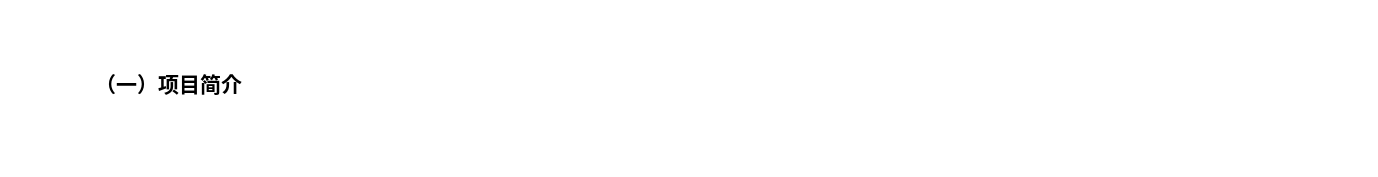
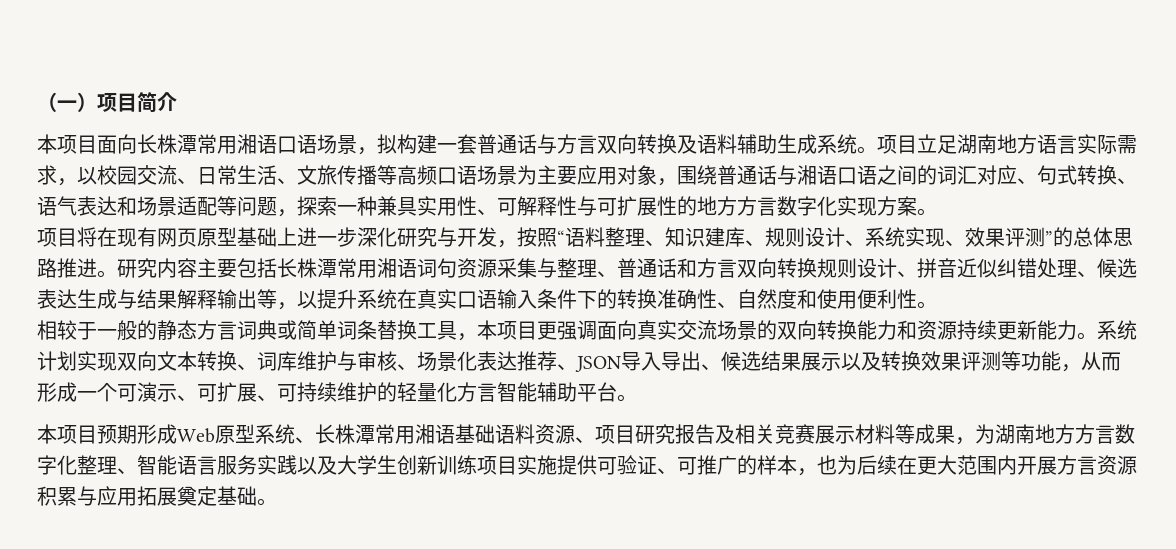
+ 本项目面向长株潭常用湘语口语场景，拟构建一套普通话与方言双向转换及语料辅助生成系统。项目立足湖南地方语言实际需求，以校园交流、日常生活、文旅传播等高频口语场景为主要应用对象，围绕普通话与湘语口语之间的词汇对应、句式转换、语气表达和场景适配等问题，探索一种兼具实用性、可解释性与可扩展性的地方方言数字化实现方案。
+ 项目将在现有网页原型基础上进一步深化研究与开发，按照“语料整理、知识建库、规则设计、系统实现、效果评测”的总体思路推进。研究内容主要包括长株潭常用湘语词句资源采集与整理、普通话和方言双向转换规则设计、拼音近似纠错处理、候选表达生成与结果解释输出等，以提升系统在真实口语输入条件下的转换准确性、自然度和使用便利性。
+ 相较于一般的静态方言词典或简单词条替换工具，本项目更强调面向真实交流场景的双向转换能力和资源持续更新能力。系统计划实现双向文本转换、词库维护与审核、场景化表达推荐、JSON导入导出、候选结果展示以及转换效果评测等功能，从而形成一个可演示、可扩展、可持续维护的轻量化方言智能辅助平台。
+ 本项目预期形成Web原型系统、长株潭常用湘语基础语料资源、项目研究报告及相关竞赛展示材料等成果，为湖南地方方言数字化整理、智能语言服务实践以及大学生创新训练项目实施提供可验证、可推广的样本，也为后续在更大范围内开展方言资源积累与应用拓展奠定基础。

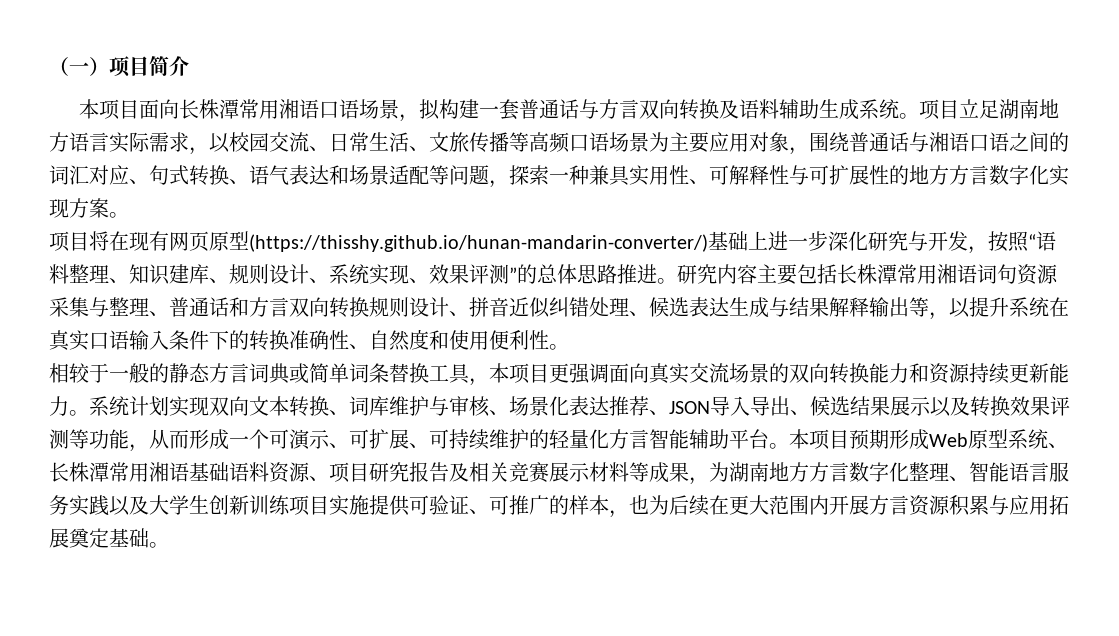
- 项目将在现有网页原型基础上进一步深化研究与开发，按照“语料整理、知识建库、规则设计、系统实现、效果评测”的总体思路推进。
+ 项目将在现有网页原型(https://thisshy.github.io/hunan-mandarin-converter/)基础上进一步深化研究与开发，按照“语料整理、知识建库、规则设计、系统实现、效果评测”的总体思路推进。
- 系统计划实现双向文本转换、词库维护与审核、场景化表达推荐、JSON导入导出、候选结果展示以及转换效果评测等功能，从而形成一个可演示、可扩展、可持续维护的轻量化方言智能辅助平台。
- 本项目预期形成Web原型系统、长株潭常用湘语基础语料资源、项目研究报告及相关竞赛展示材料等成果，为湖南地方方言数字化整理、智能语言服务实践以及大学生创新训练项目实施提供可验证、可推广的样本，也为后续在更大范围内开展方言资源积累与应用拓展奠定基础。
+ 系统计划实现双向文本转换、词库维护与审核、场景化表达推荐、JSON导入导出、候选结果展示以及转换效果评测等功能，从而形成一个可演示、可扩展、可持续维护的轻量化方言智能辅助平台。本项目预期形成Web原型系统、长株潭常用湘语基础语料资源、项目研究报告及相关竞赛展示材料等成果，为湖南地方方言数字化整理、智能语言服务实践以及大学生创新训练项目实施提供可验证、可推广的样本，也为后续在更大范围内开展方言资源积累与应用拓展奠定基础。

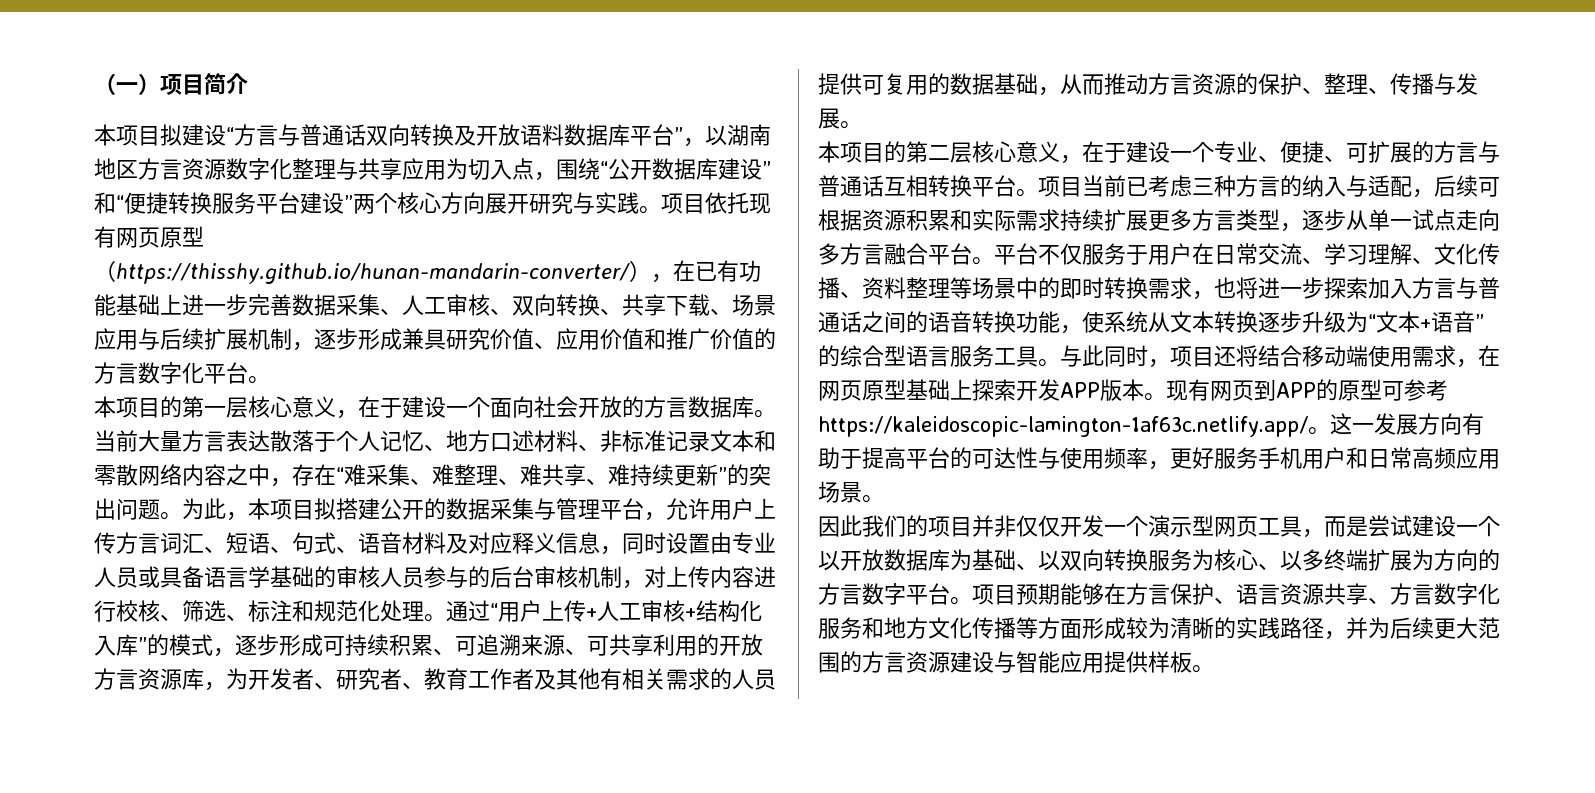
- 本项目面向长株潭常用湘语口语场景，拟构建一套普通话与方言双向转换及语料辅助生成系统。项目立足湖南地方语言实际需求，以校园交流、日常生活、文旅传播等高频口语场景为主要应用对象，围绕普通话与湘语口语之间的词汇对应、句式转换、语气表达和场景适配等问题，探索一种兼具实用性、可解释性与可扩展性的地方方言数字化实现方案。
- 项目将在现有网页原型(https://thisshy.github.io/hunan-mandarin-converter/)基础上进一步深化研究与开发，按照“语料整理、知识建库、规则设计、系统实现、效果评测”的总体思路推进。研究内容主要包括长株潭常用湘语词句资源采集与整理、普通话和方言双向转换规则设计、拼音近似纠错处理、候选表达生成与结果解释输出等，以提升系统在真实口语输入条件下的转换准确性、自然度和使用便利性。
- 相较于一般的静态方言词典或简单词条替换工具，本项目更强调面向真实交流场景的双向转换能力和资源持续更新能力。系统计划实现双向文本转换、词库维护与审核、场景化表达推荐、JSON导入导出、候选结果展示以及转换效果评测等功能，从而形成一个可演示、可扩展、可持续维护的轻量化方言智能辅助平台。本项目预期形成Web原型系统、长株潭常用湘语基础语料资源、项目研究报告及相关竞赛展示材料等成果，为湖南地方方言数字化整理、智能语言服务实践以及大学生创新训练项目实施提供可验证、可推广的样本，也为后续在更大范围内开展方言资源积累与应用拓展奠定基础。
+ 本项目拟建设“方言与普通话双向转换及开放语料数据库平台”，以湖南地区方言资源数字化整理与共享应用为切入点，围绕“公开数据库建设”和“便捷转换服务平台建设”两个核心方向展开研究与实践。项目依托现有网页原型（https://thisshy.github.io/hunan-mandarin-converter/），在已有功能基础上进一步完善数据采集、人工审核、双向转换、共享下载、场景应用与后续扩展机制，逐步形成兼具研究价值、应用价值和推广价值的方言数字化平台。
+ 本项目的第一层核心意义，在于建设一个面向社会开放的方言数据库。当前大量方言表达散落于个人记忆、地方口述材料、非标准记录文本和零散网络内容之中，存在“难采集、难整理、难共享、难持续更新”的突出问题。为此，本项目拟搭建公开的数据采集与管理平台，允许用户上传方言词汇、短语、句式、语音材料及对应释义信息，同时设置由专业人员或具备语言学基础的审核人员参与的后台审核机制，对上传内容进行校核、筛选、标注和规范化处理。通过“用户上传+人工审核+结构化入库”的模式，逐步形成可持续积累、可追溯来源、可共享利用的开放方言资源库，为开发者、研究者、教育工作者及其他有相关需求的人员提供可复用的数据基础，从而推动方言资源的保护、整理、传播与发展。
+ 本项目的第二层核心意义，在于建设一个专业、便捷、可扩展的方言与普通话互相转换平台。项目当前已考虑三种方言的纳入与适配，后续可根据资源积累和实际需求持续扩展更多方言类型，逐步从单一试点走向多方言融合平台。平台不仅服务于用户在日常交流、学习理解、文化传播、资料整理等场景中的即时转换需求，也将进一步探索加入方言与普通话之间的语音转换功能，使系统从文本转换逐步升级为“文本+语音”的综合型语言服务工具。与此同时，项目还将结合移动端使用需求，在网页原型基础上探索开发APP版本。现有网页到APP的原型可参考https://kaleidoscopic-lamington-1af63c.netlify.app/。这一发展方向有助于提高平台的可达性与使用频率，更好服务手机用户和日常高频应用场景。
+ 因此我们的项目并非仅仅开发一个演示型网页工具，而是尝试建设一个以开放数据库为基础、以双向转换服务为核心、以多终端扩展为方向的方言数字平台。项目预期能够在方言保护、语言资源共享、方言数字化服务和地方文化传播等方面形成较为清晰的实践路径，并为后续更大范围的方言资源建设与智能应用提供样板。

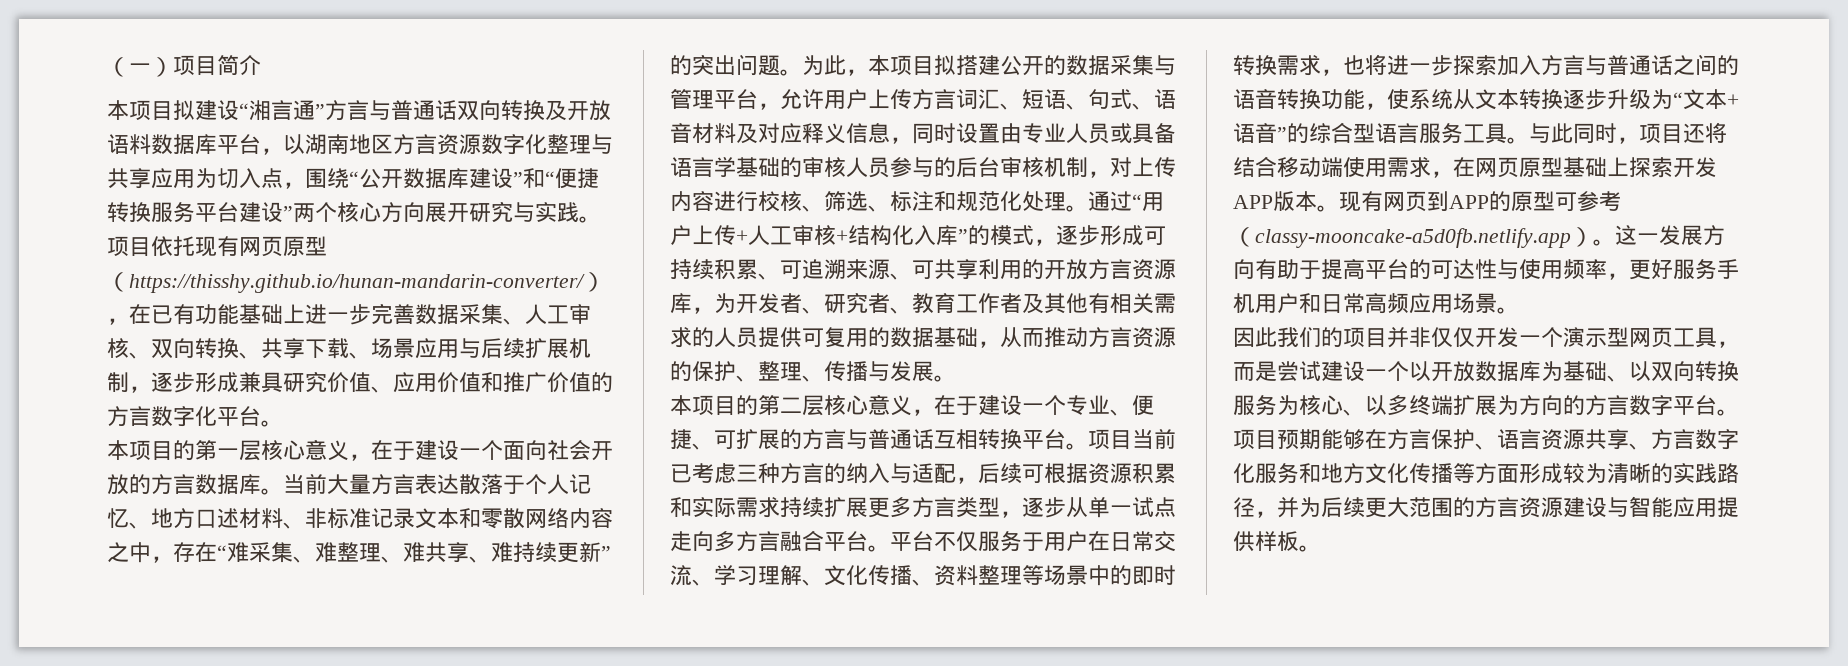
- 本项目拟建设“方言与普通话双向转换及开放语料数据库平台”，以湖南地区方言资源数字化整理与共享应用为切入点，围绕“公开数据库建设”和“便捷转换服务平台建设”两个核心方向展开研究与实践。
+ 本项目拟建设“湘言通”方言与普通话双向转换及开放语料数据库平台，以湖南地区方言资源数字化整理与共享应用为切入点，围绕“公开数据库建设”和“便捷转换服务平台建设”两个核心方向展开研究与实践。
- 现有网页到APP的原型可参考https://kaleidoscopic-lamington-1af63c.netlify.app/。
+ 现有网页到APP的原型可参考（classy-mooncake-a5d0fb.netlify.app）。

